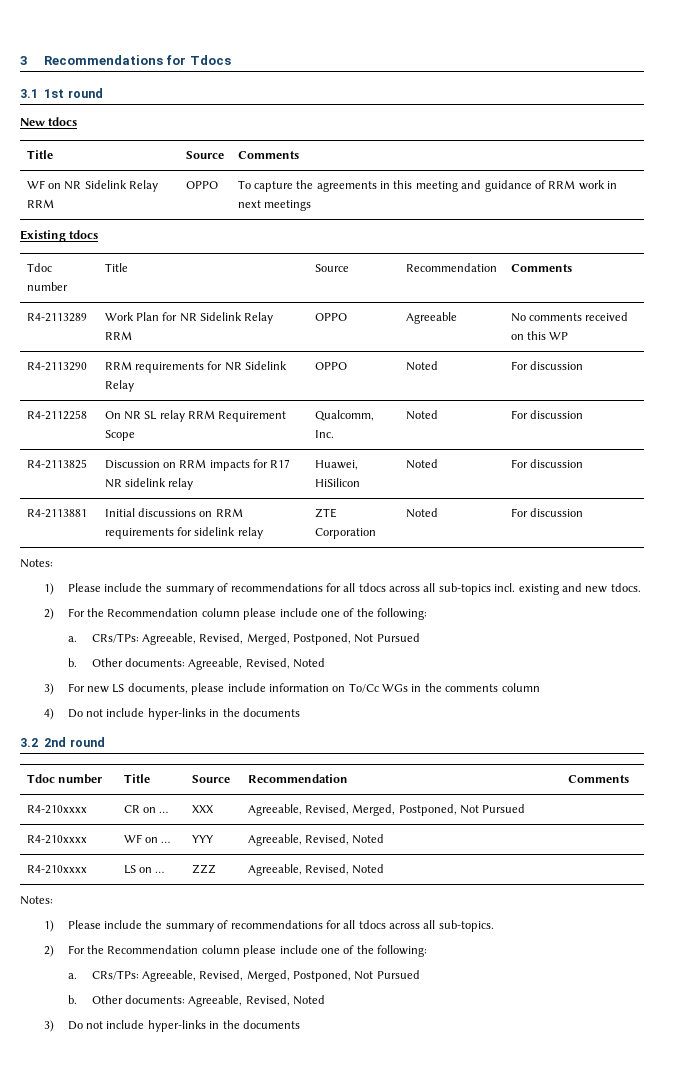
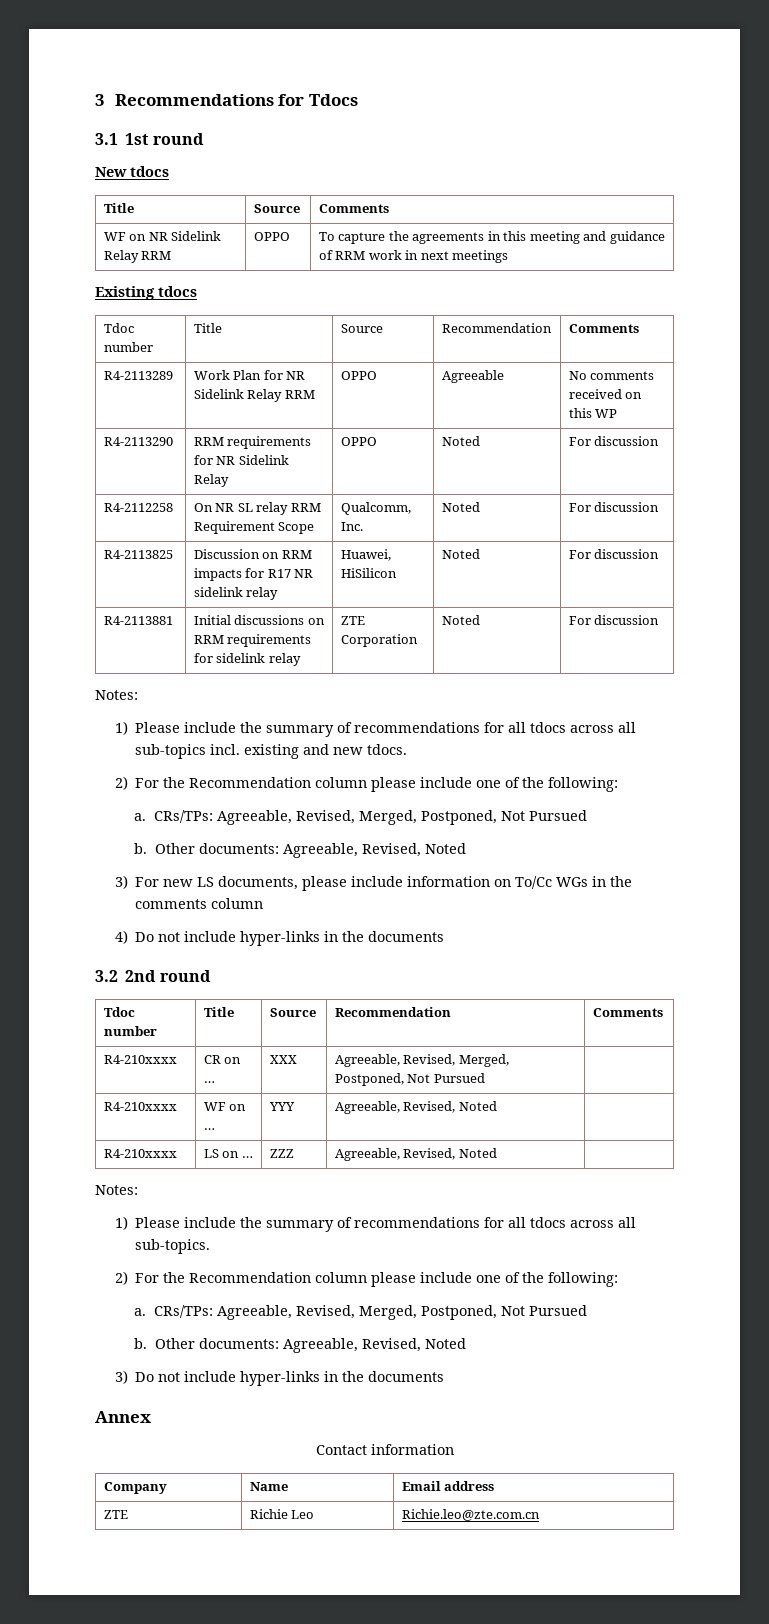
+ Annex
+ Contact information
+ Company | Name | Email address
+ ZTE | Richie Leo | Richie.leo@zte.com.cn

